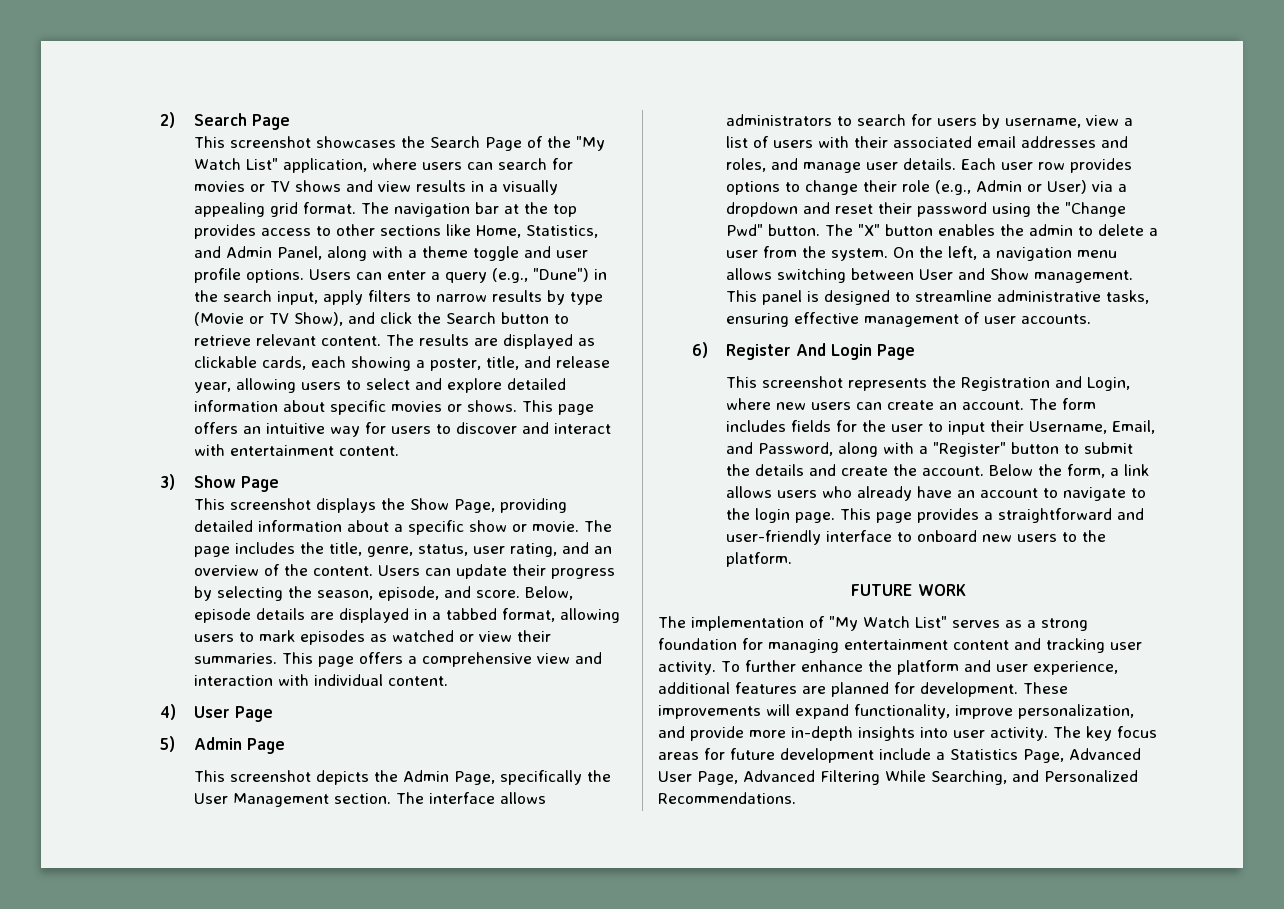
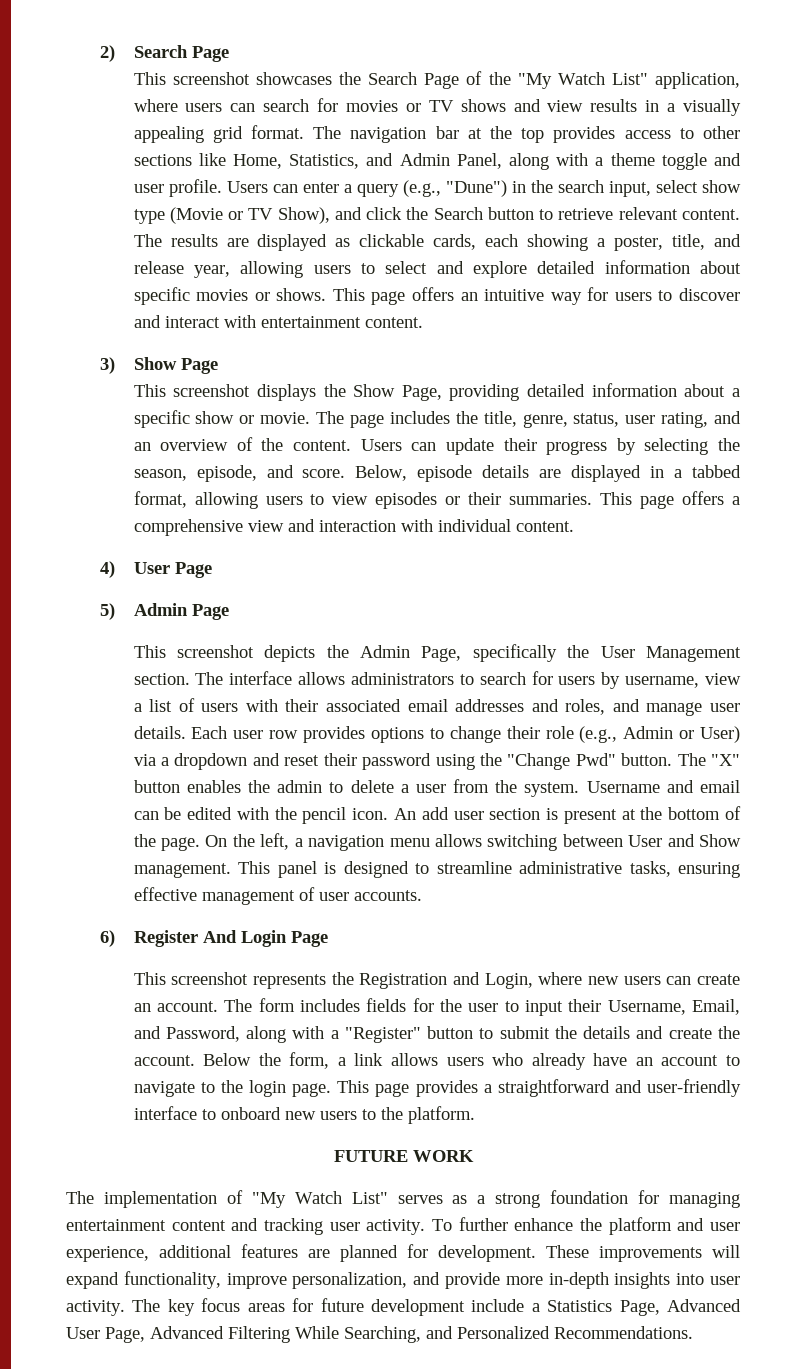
- The navigation bar at the top provides access to other sections like Home, Statistics, and Admin Panel, along with a theme toggle and user profile options.
+ The navigation bar at the top provides access to other sections like Home, Statistics, and Admin Panel, along with a theme toggle and user profile.
- Users can enter a query (e.g., "Dune") in the search input, apply filters to narrow results by type (Movie or TV Show), and click the Search button to retrieve relevant content.
+ Users can enter a query (e.g., "Dune") in the search input, select show type (Movie or TV Show), and click the Search button to retrieve relevant content.
- Below, episode details are displayed in a tabbed format, allowing users to mark episodes as watched or view their summaries.
+ Below, episode details are displayed in a tabbed format, allowing users to view episodes or their summaries.
+ Username and email can be edited with the pencil icon. An add user section is present at the bottom of the page.

